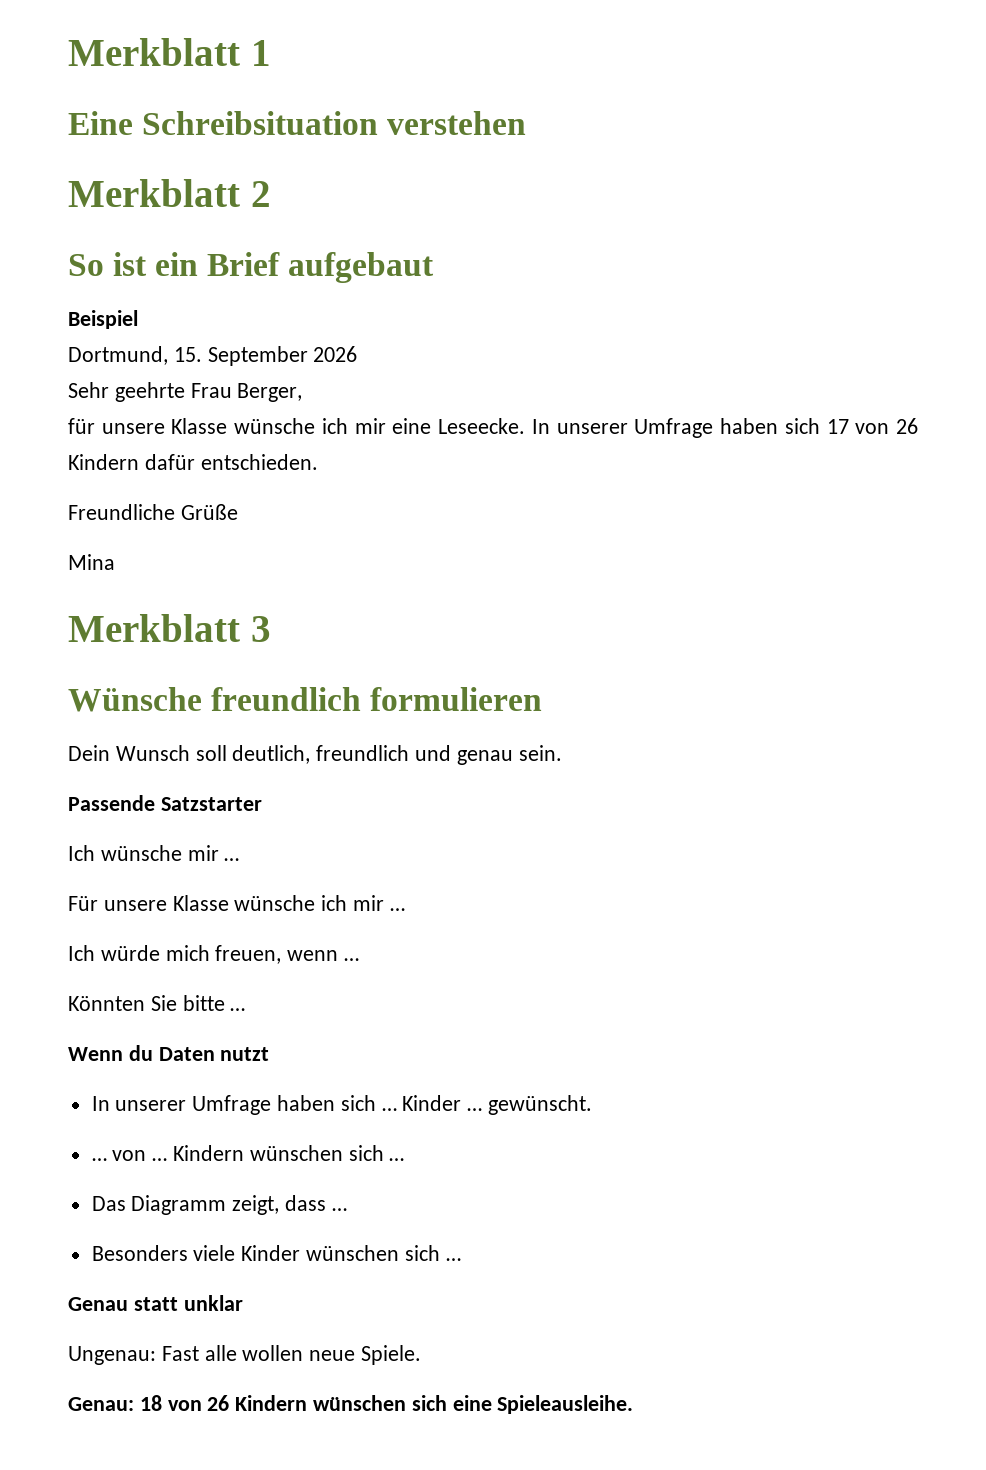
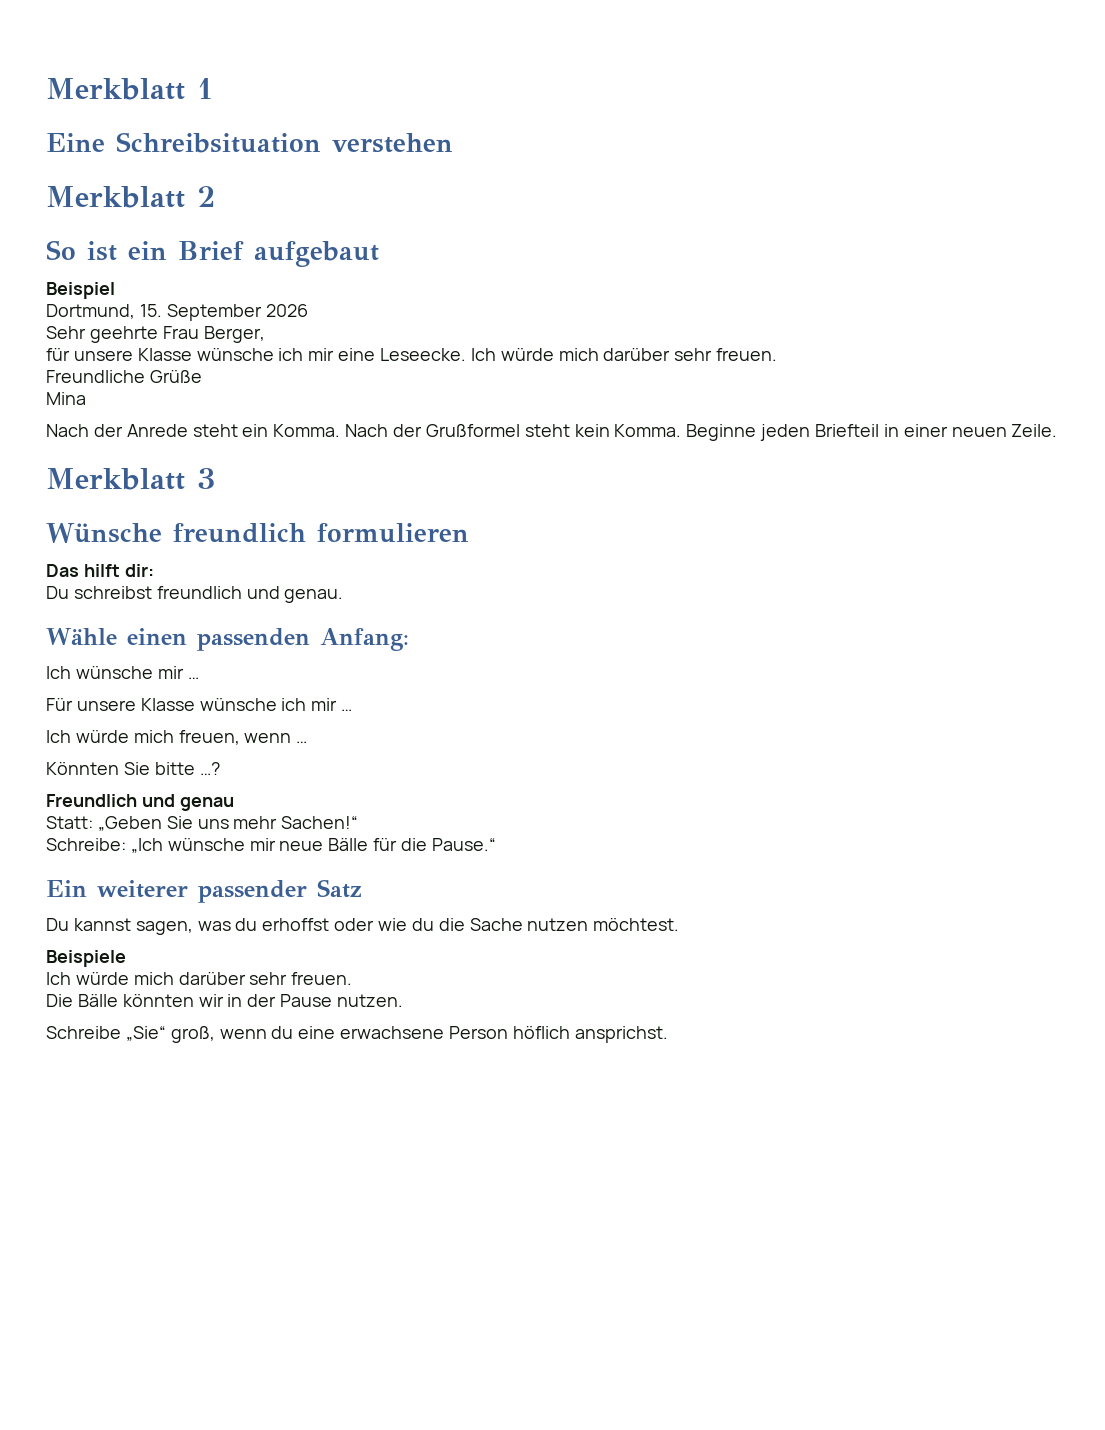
- für unsere Klasse wünsche ich mir eine Leseecke. In unserer Umfrage haben sich 17 von 26 Kindern dafür entschieden.
+ für unsere Klasse wünsche ich mir eine Leseecke. Ich würde mich darüber sehr freuen.
  Freundliche Grüße
  Mina
+ Nach der Anrede steht ein Komma. Nach der Grußformel steht kein Komma. Beginne jeden Briefteil in einer neuen Zeile.
- Dein Wunsch soll deutlich, freundlich und genau sein.
- Passende Satzstarter
+ Das hilft dir:
+ Du schreibst freundlich und genau.
+ Wähle einen passenden Anfang:
- Könnten Sie bitte …
- Wenn du Daten nutzt
- In unserer Umfrage haben sich … Kinder … gewünscht.
- … von … Kindern wünschen sich …
- Das Diagramm zeigt, dass …
- Besonders viele Kinder wünschen sich …
- Genau statt unklar
- Ungenau: Fast alle wollen neue Spiele.
- Genau: 18 von 26 Kindern wünschen sich eine Spieleausleihe.
+ Könnten Sie bitte …?
+ Freundlich und genau
+ Statt: „Geben Sie uns mehr Sachen!“
+ Schreibe: „Ich wünsche mir neue Bälle für die Pause.“
+ Ein weiterer passender Satz
+ Du kannst sagen, was du erhoffst oder wie du die Sache nutzen möchtest.
+ Beispiele
+ Ich würde mich darüber sehr freuen.
+ Die Bälle könnten wir in der Pause nutzen.
+ Schreibe „Sie“ groß, wenn du eine erwachsene Person höflich ansprichst.

